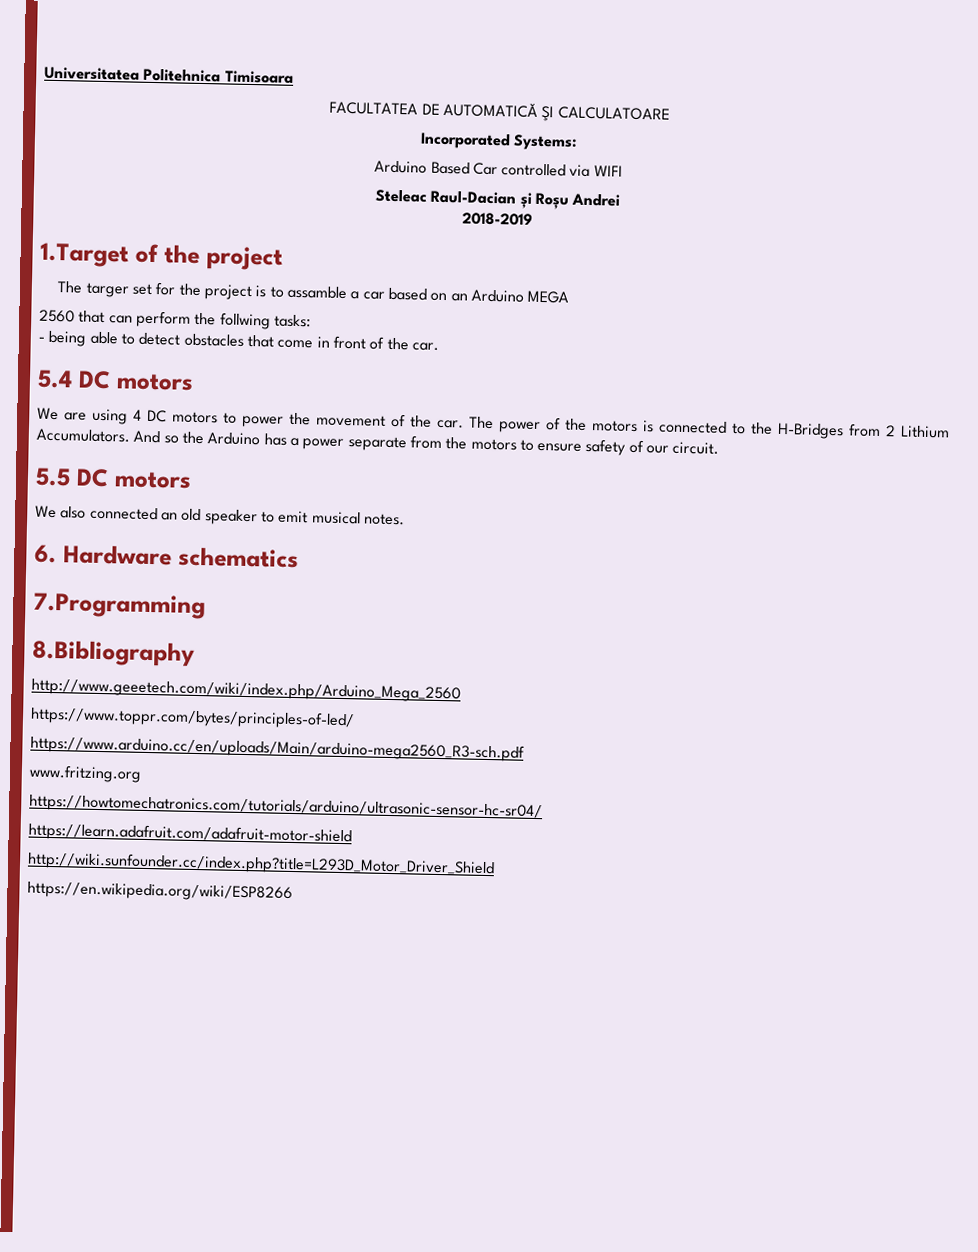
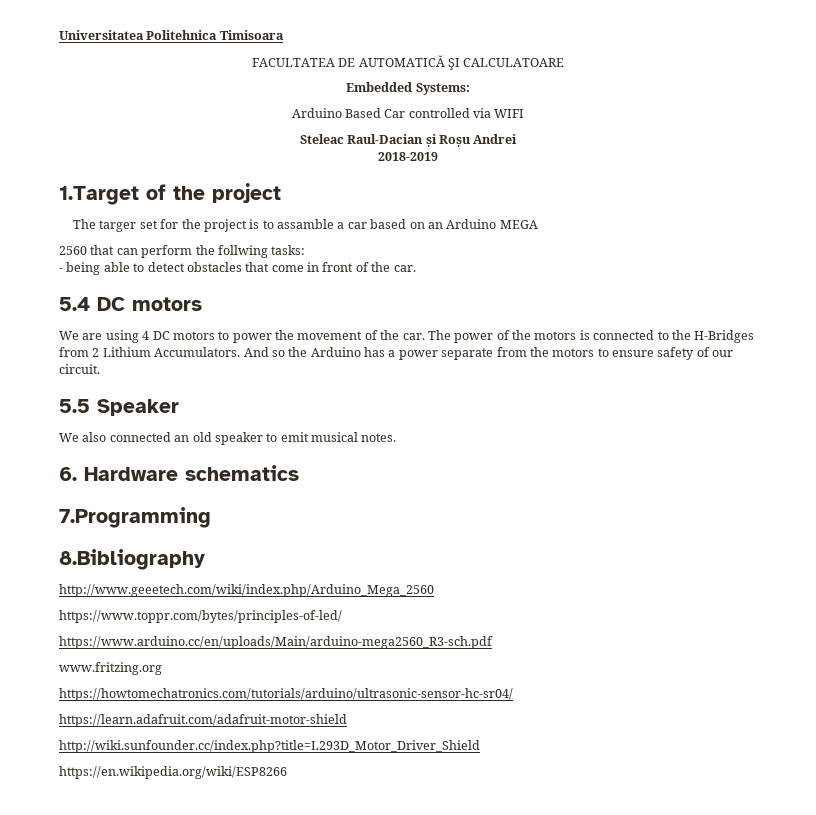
- Incorporated Systems:
+ Embedded Systems:
- 5.5 DC motors
+ 5.5 Speaker

